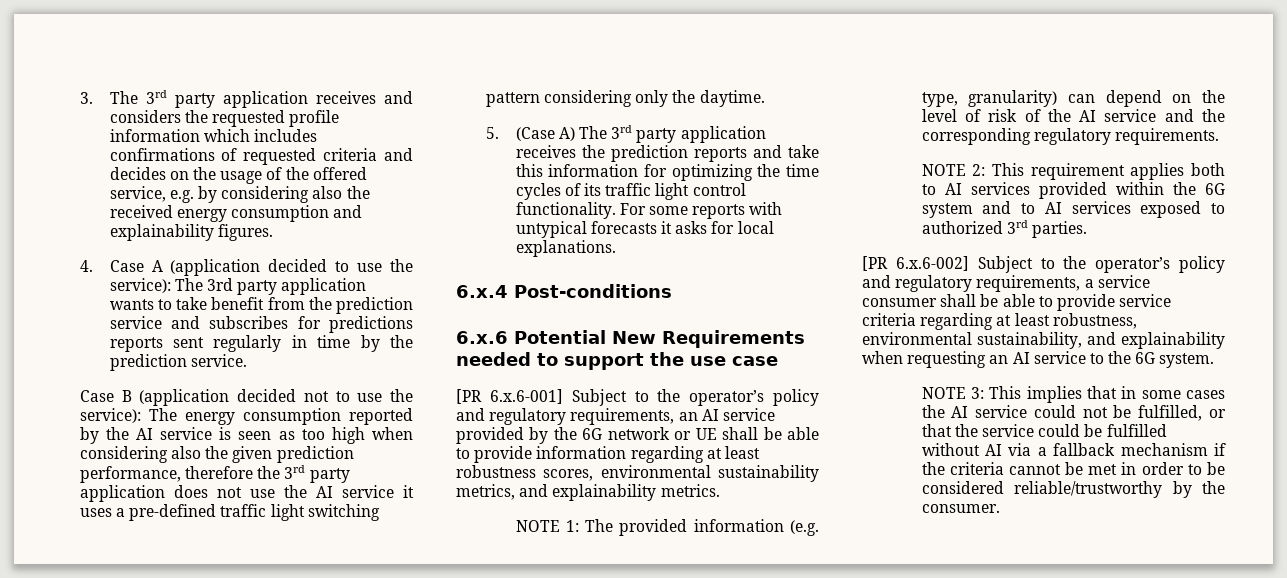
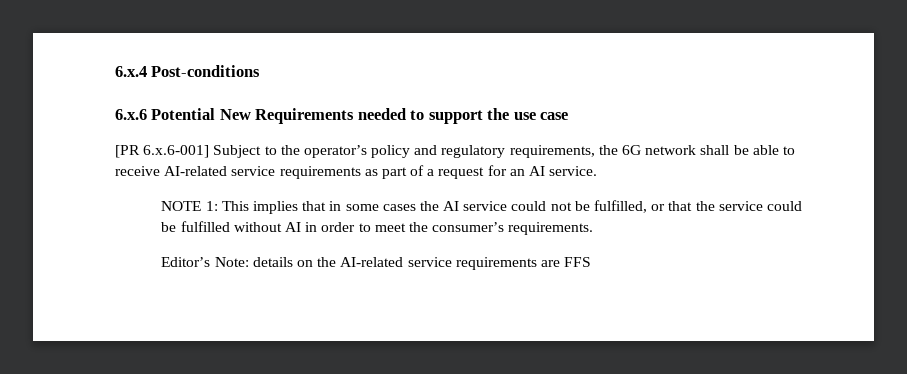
- 3. The 3rd party application receives and considers the requested profile information which includes confirmations of requested criteria and decides on the usage of the offered service, e.g. by considering also the received energy consumption and explainability figures.
- 4. Case A (application decided to use the service): The 3rd party application wants to take benefit from the prediction service and subscribes for predictions reports sent regularly in time by the prediction service.
- Case B (application decided not to use the service): The energy consumption reported by the AI service is seen as too high when considering also the given prediction performance, therefore the 3rd party application does not use the AI service it uses a pre-defined traffic light switching pattern considering only the daytime.
- 5. (Case A) The 3rd party application receives the prediction reports and take this information for optimizing the time cycles of its traffic light control functionality. For some reports with untypical forecasts it asks for local explanations.
- [PR 6.x.6-001] Subject to the operator’s policy and regulatory requirements, an AI service provided by the 6G network or UE shall be able to provide information regarding at least robustness scores, environmental sustainability metrics, and explainability metrics.
- NOTE 1: The provided information (e.g. type, granularity) can depend on the level of risk of the AI service and the corresponding regulatory requirements.
- NOTE 2: This requirement applies both to AI services provided within the 6G system and to AI services exposed to authorized 3rd parties.
- [PR 6.x.6-002] Subject to the operator’s policy and regulatory requirements, a service consumer shall be able to provide service criteria regarding at least robustness, environmental sustainability, and explainability when requesting an AI service to the 6G system.
- NOTE 3: This implies that in some cases the AI service could not be fulfilled, or that the service could be fulfilled without AI via a fallback mechanism if the criteria cannot be met in order to be considered reliable/trustworthy by the consumer.
+ [PR 6.x.6-001] Subject to the operator’s policy and regulatory requirements, the 6G network shall be able to receive AI-related service requirements as part of a request for an AI service.
+ NOTE 1: This implies that in some cases the AI service could not be fulfilled, or that the service could be fulfilled without AI in order to meet the consumer’s requirements.
+ Editor’s Note: details on the AI-related service requirements are FFS

